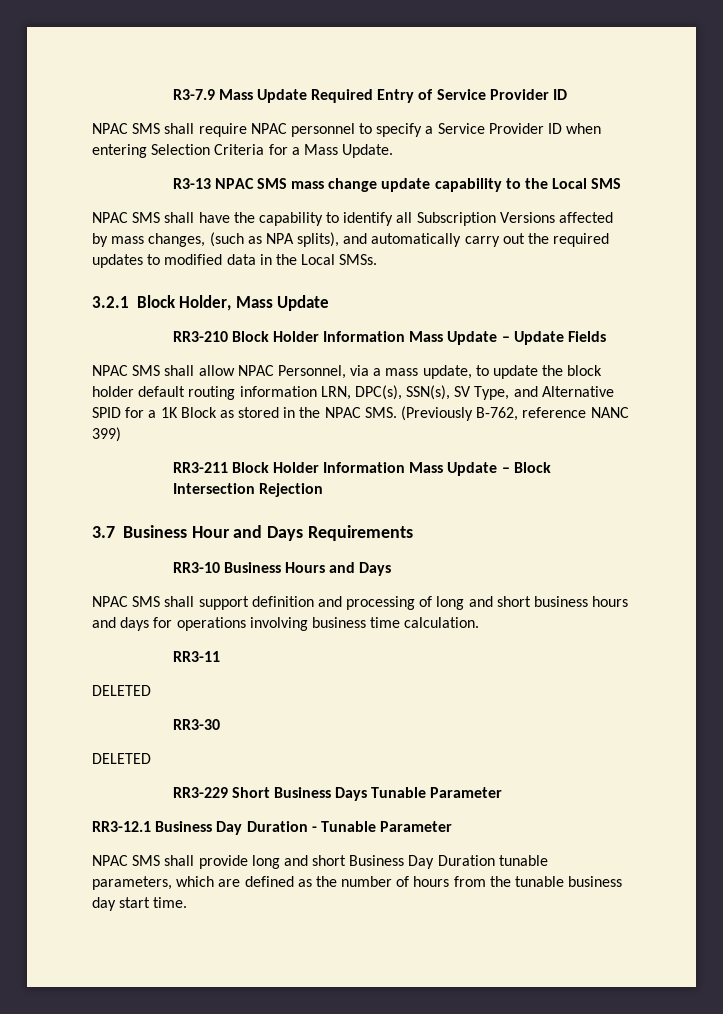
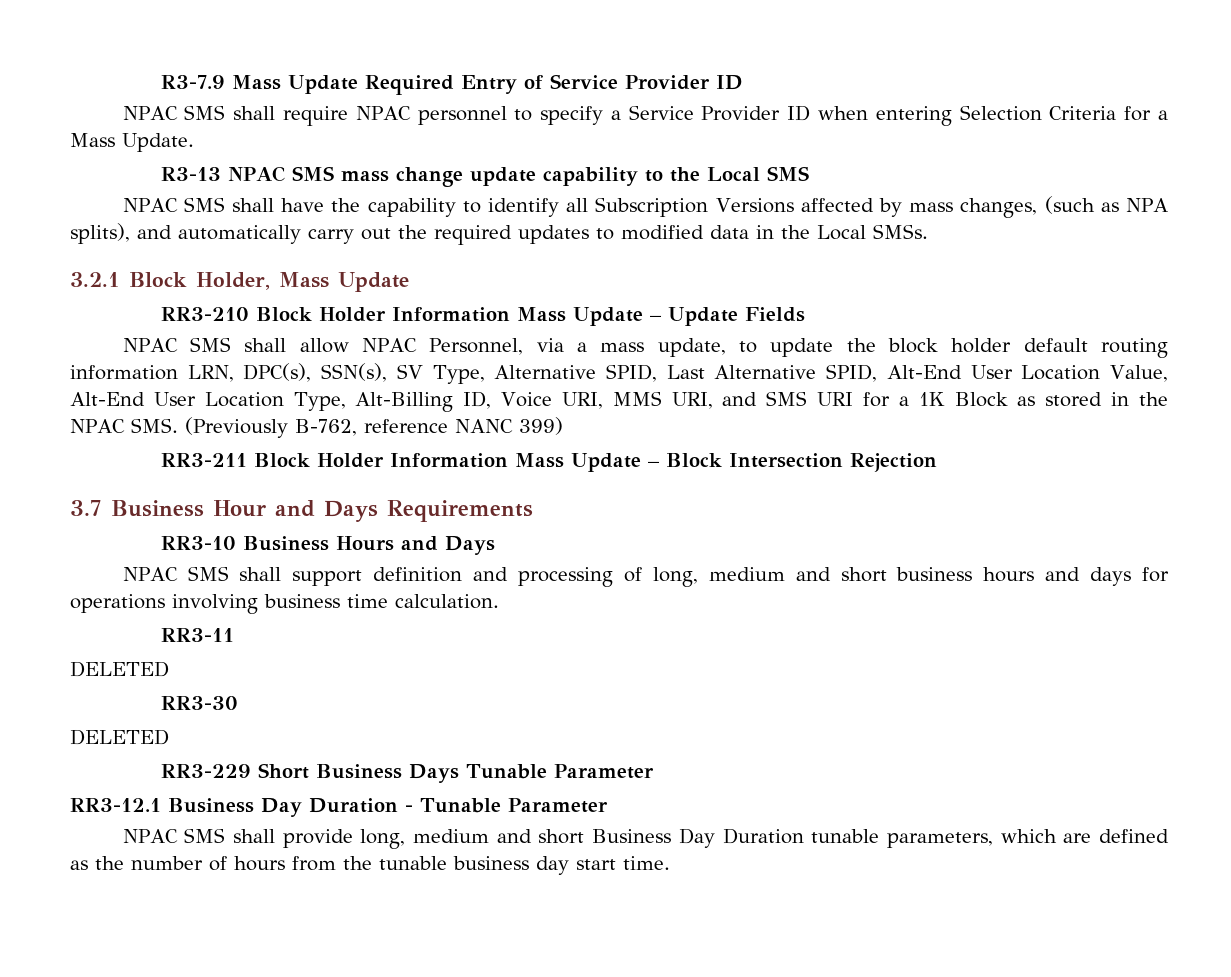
- NPAC SMS shall allow NPAC Personnel, via a mass update, to update the block holder default routing information LRN, DPC(s), SSN(s), SV Type, and Alternative SPID for a 1K Block as stored in the NPAC SMS. (Previously B-762, reference NANC 399)
+ NPAC SMS shall allow NPAC Personnel, via a mass update, to update the block holder default routing information LRN, DPC(s), SSN(s), SV Type, Alternative SPID, Last Alternative SPID, Alt-End User Location Value, Alt-End User Location Type, Alt-Billing ID, Voice URI, MMS URI, and SMS URI for a 1K Block as stored in the NPAC SMS. (Previously B-762, reference NANC 399)
- NPAC SMS shall support definition and processing of long and short business hours and days for operations involving business time calculation.
+ NPAC SMS shall support definition and processing of long, medium and short business hours and days for operations involving business time calculation.
- NPAC SMS shall provide long and short Business Day Duration tunable parameters, which are defined as the number of hours from the tunable business day start time.
+ NPAC SMS shall provide long, medium and short Business Day Duration tunable parameters, which are defined as the number of hours from the tunable business day start time.

